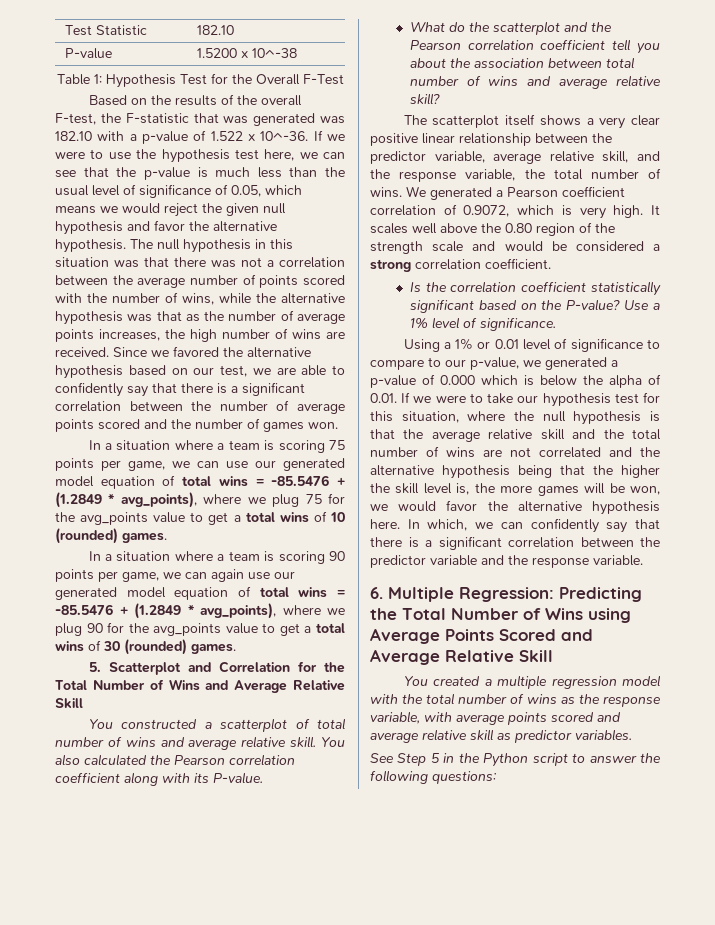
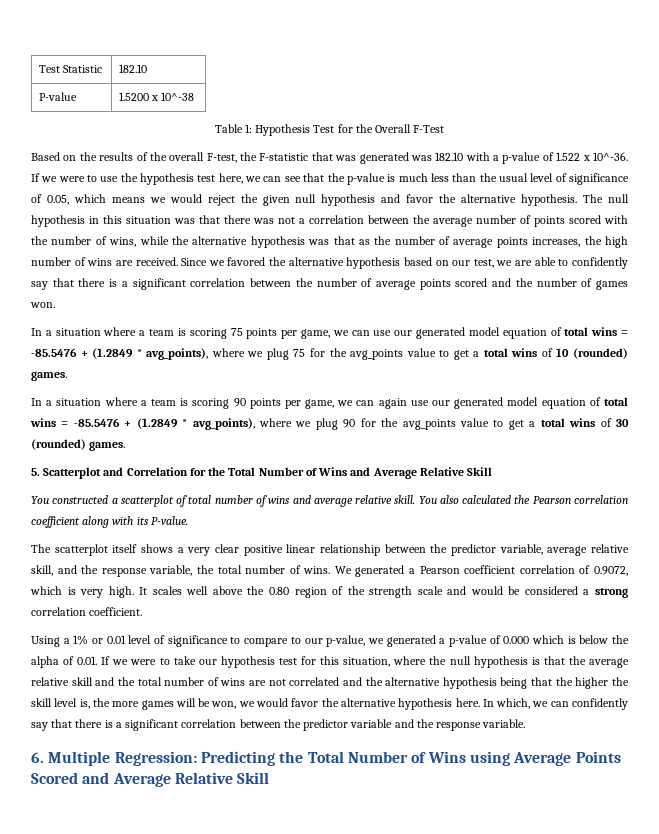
- What do the scatterplot and the Pearson correlation coefficient tell you about the association between total number of wins and average relative skill?
- Is the correlation coefficient statistically significant based on the P-value? Use a 1% level of significance.
- You created a multiple regression model with the total number of wins as the response variable, with average points scored and average relative skill as predictor variables.
- See Step 5 in the Python script to answer the following questions:

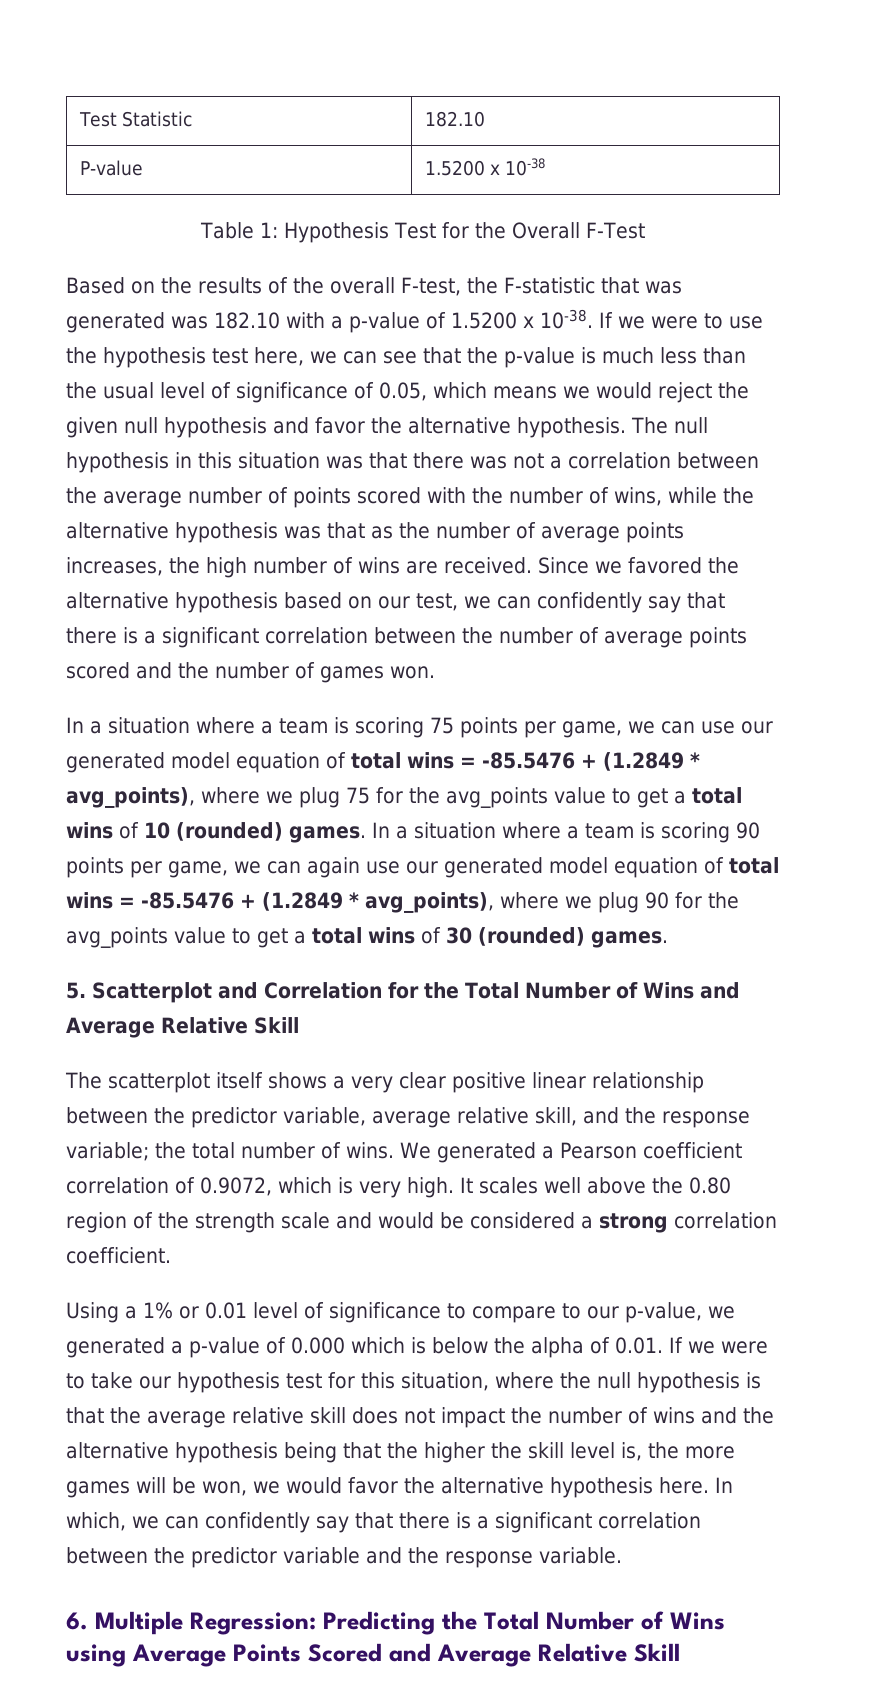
- P-value | 1.5200 x 10^-38
+ P-value | 1.5200 x 10-38
- Based on the results of the overall F-test, the F-statistic that was generated was 182.10 with a p-value of 1.522 x 10^-36.
+ Based on the results of the overall F-test, the F-statistic that was generated was 182.10 with a p-value of 1.5200 x 10-38.
- Since we favored the alternative hypothesis based on our test, we are able to confidently say that there is a significant correlation between the number of average points scored and the number of games won.
+ Since we favored the alternative hypothesis based on our test, we can confidently say that there is a significant correlation between the number of average points scored and the number of games won.
- In a situation where a team is scoring 75 points per game, we can use our generated model equation of total wins = -85.5476 + (1.2849 * avg_points), where we plug 75 for the avg_points value to get a total wins of 10 (rounded) games.
- In a situation where a team is scoring 90 points per game, we can again use our generated model equation of total wins = -85.5476 + (1.2849 * avg_points), where we plug 90 for the avg_points value to get a total wins of 30 (rounded) games.
+ In a situation where a team is scoring 75 points per game, we can use our generated model equation of total wins = -85.5476 + (1.2849 * avg_points), where we plug 75 for the avg_points value to get a total wins of 10 (rounded) games. In a situation where a team is scoring 90 points per game, we can again use our generated model equation of total wins = -85.5476 + (1.2849 * avg_points), where we plug 90 for the avg_points value to get a total wins of 30 (rounded) games.
- You constructed a scatterplot of total number of wins and average relative skill. You also calculated the Pearson correlation coefficient along with its P-value.
- The scatterplot itself shows a very clear positive linear relationship between the predictor variable, average relative skill, and the response variable, the total number of wins.
+ The scatterplot itself shows a very clear positive linear relationship between the predictor variable, average relative skill, and the response variable; the total number of wins.
- Using a 1% or 0.01 level of significance to compare to our p-value, we generated a p-value of 0.000 which is below the alpha of 0.01. If we were to take our hypothesis test for this situation, where the null hypothesis is that the average relative skill and the total number of wins are not correlated and the alternative hypothesis being that the higher the skill level is, the more games will be won, we would favor the alternative hypothesis here.
+ Using a 1% or 0.01 level of significance to compare to our p-value, we generated a p-value of 0.000 which is below the alpha of 0.01. If we were to take our hypothesis test for this situation, where the null hypothesis is that the average relative skill does not impact the number of wins and the alternative hypothesis being that the higher the skill level is, the more games will be won, we would favor the alternative hypothesis here.

